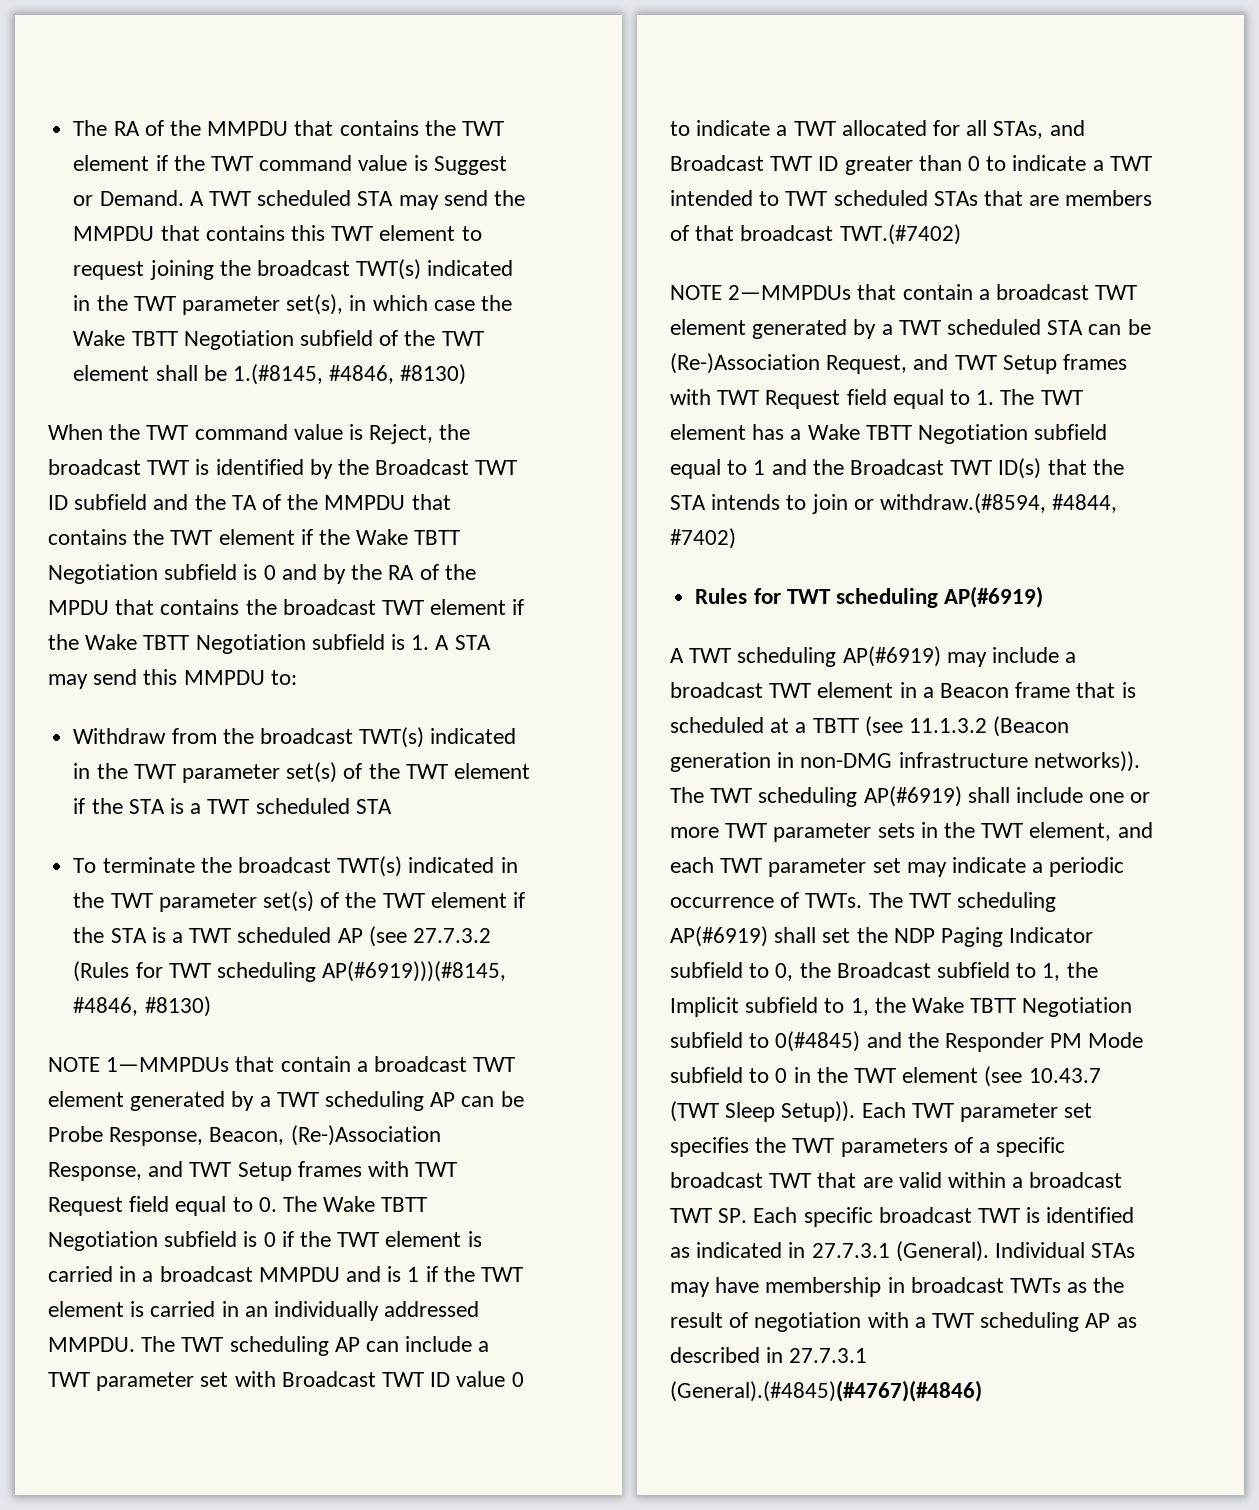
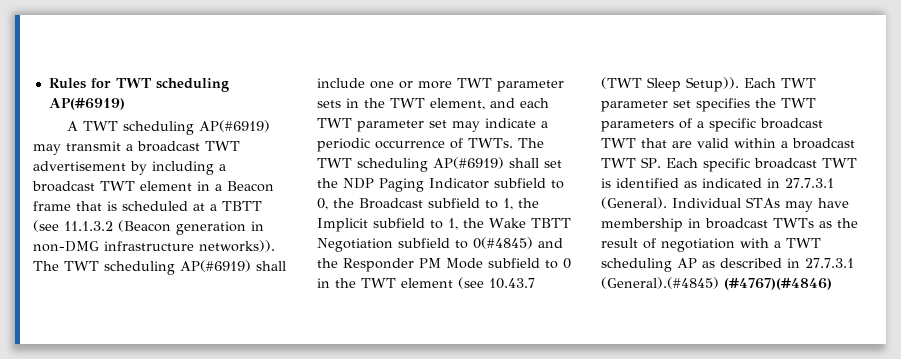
- The RA of the MMPDU that contains the TWT element if the TWT command value is Suggest or Demand. A TWT scheduled STA may send the MMPDU that contains this TWT element to request joining the broadcast TWT(s) indicated in the TWT parameter set(s), in which case the Wake TBTT Negotiation subfield of the TWT element shall be 1.(#8145, #4846, #8130)
- When the TWT command value is Reject, the broadcast TWT is identified by the Broadcast TWT ID subfield and the TA of the MMPDU that contains the TWT element if the Wake TBTT Negotiation subfield is 0 and by the RA of the MPDU that contains the broadcast TWT element if the Wake TBTT Negotiation subfield is 1. A STA may send this MMPDU to:
- Withdraw from the broadcast TWT(s) indicated in the TWT parameter set(s) of the TWT element if the STA is a TWT scheduled STA
- To terminate the broadcast TWT(s) indicated in the TWT parameter set(s) of the TWT element if the STA is a TWT scheduled AP (see 27.7.3.2 (Rules for TWT scheduling AP(#6919)))(#8145, #4846, #8130)
- NOTE 1—MMPDUs that contain a broadcast TWT element generated by a TWT scheduling AP can be Probe Response, Beacon, (Re-)Association Response, and TWT Setup frames with TWT Request field equal to 0. The Wake TBTT Negotiation subfield is 0 if the TWT element is carried in a broadcast MMPDU and is 1 if the TWT element is carried in an individually addressed MMPDU. The TWT scheduling AP can include a TWT parameter set with Broadcast TWT ID value 0 to indicate a TWT allocated for all STAs, and Broadcast TWT ID greater than 0 to indicate a TWT intended to TWT scheduled STAs that are members of that broadcast TWT.(#7402)
- NOTE 2—MMPDUs that contain a broadcast TWT element generated by a TWT scheduled STA can be (Re-)Association Request, and TWT Setup frames with TWT Request field equal to 1. The TWT element has a Wake TBTT Negotiation subfield equal to 1 and the Broadcast TWT ID(s) that the STA intends to join or withdraw.(#8594, #4844, #7402)
- A TWT scheduling AP(#6919) may include a broadcast TWT element in a Beacon frame that is scheduled at a TBTT (see 11.1.3.2 (Beacon generation in non-DMG infrastructure networks)).
+ A TWT scheduling AP(#6919) may transmit a broadcast TWT advertisement by including a broadcast TWT element in a Beacon frame that is scheduled at a TBTT (see 11.1.3.2 (Beacon generation in non-DMG infrastructure networks)).
- Individual STAs may have membership in broadcast TWTs as the result of negotiation with a TWT scheduling AP as described in 27.7.3.1 (General).(#4845)(#4767)(#4846)
+ Individual STAs may have membership in broadcast TWTs as the result of negotiation with a TWT scheduling AP as described in 27.7.3.1 (General).(#4845) (#4767)(#4846)

